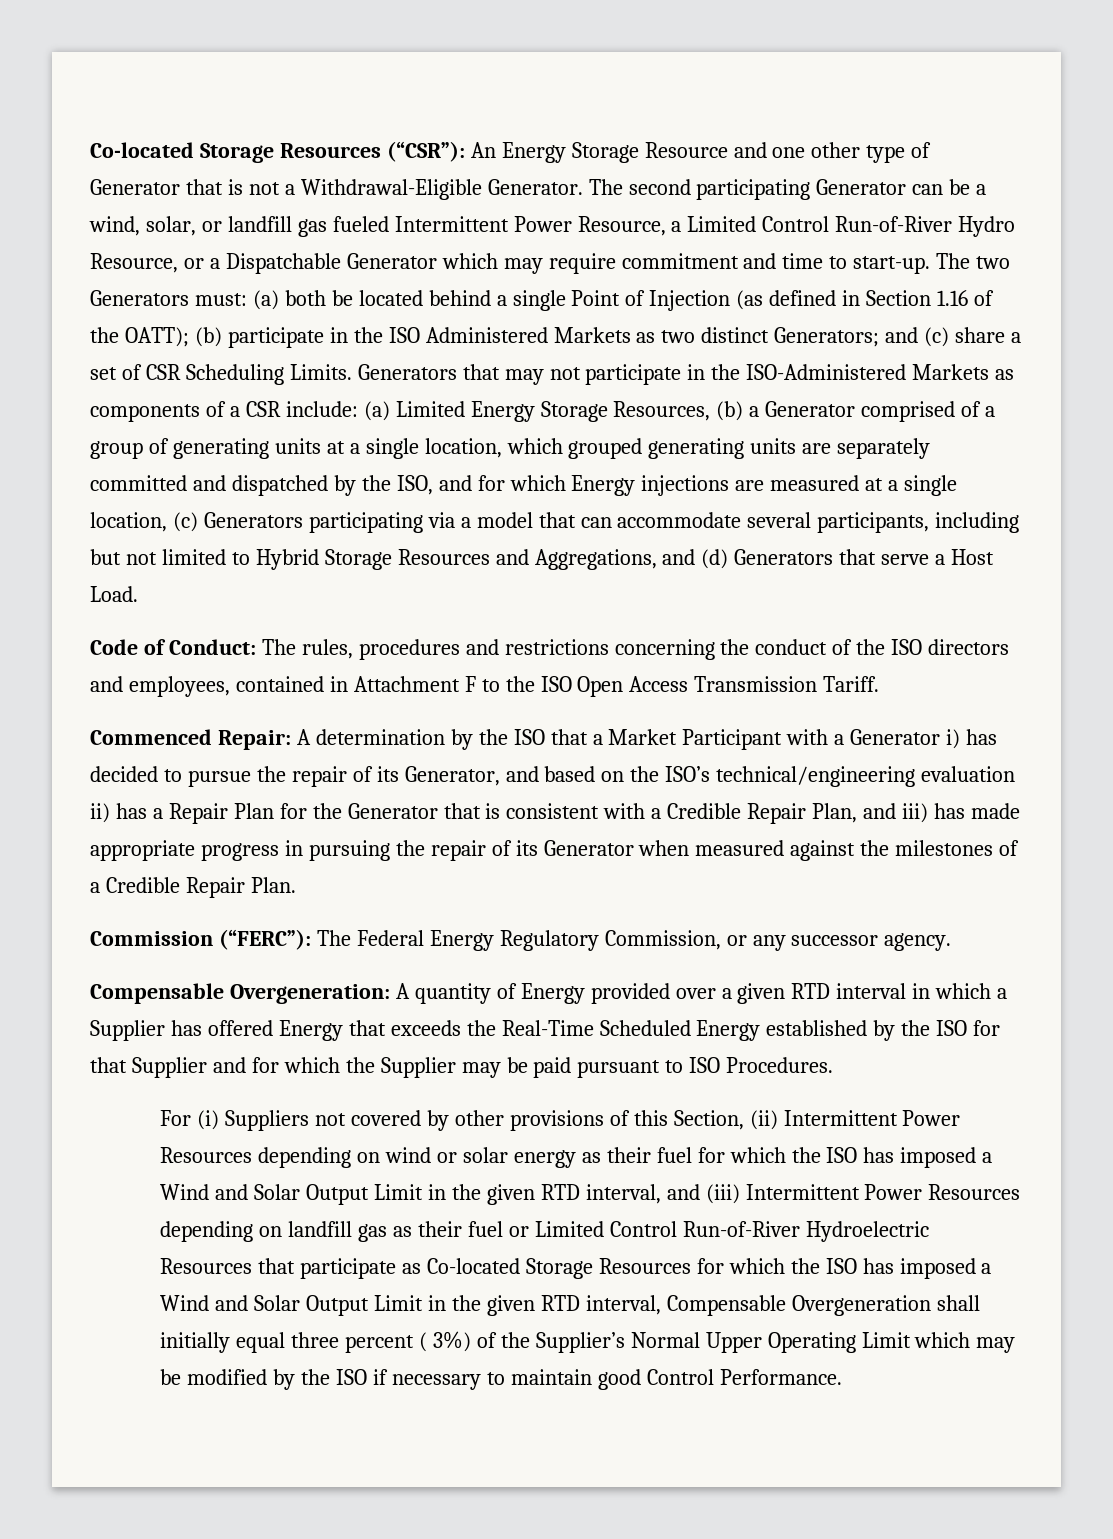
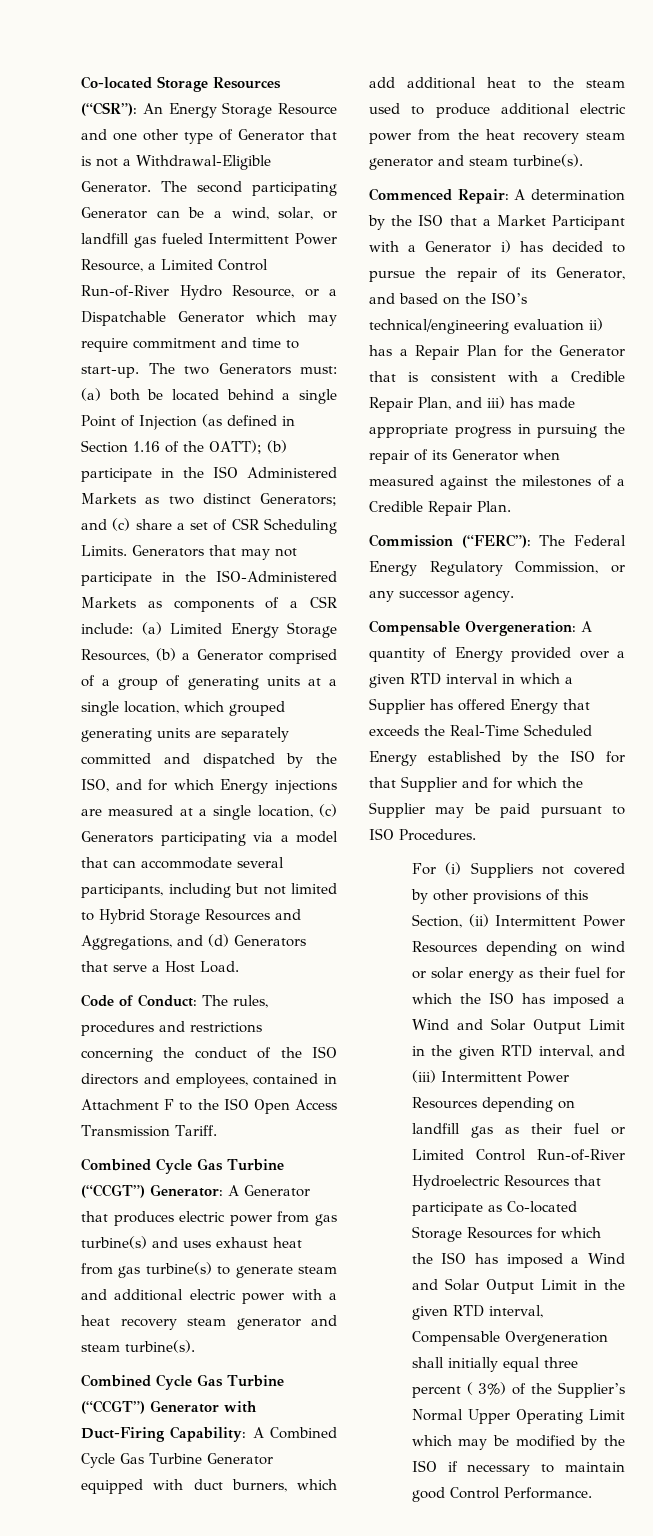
+ Combined Cycle Gas Turbine (“CCGT”) Generator: A Generator that produces electric power from gas turbine(s) and uses exhaust heat from gas turbine(s) to generate steam and additional electric power with a heat recovery steam generator and steam turbine(s).
+ Combined Cycle Gas Turbine (“CCGT”) Generator with Duct-Firing Capability: A Combined Cycle Gas Turbine Generator equipped with duct burners, which add additional heat to the steam used to produce additional electric power from the heat recovery steam generator and steam turbine(s).

